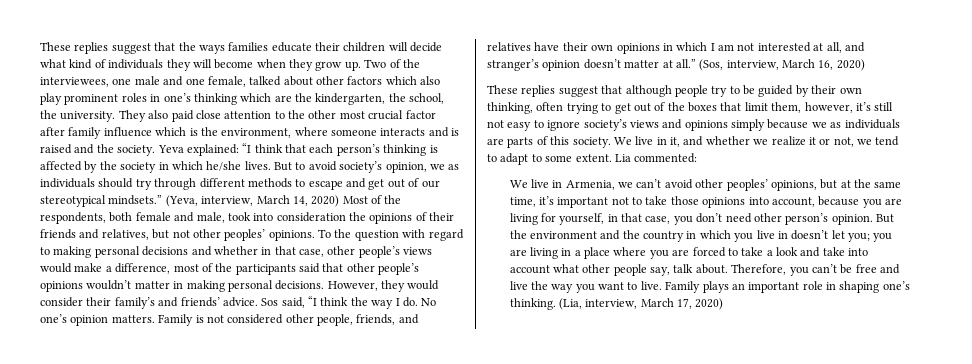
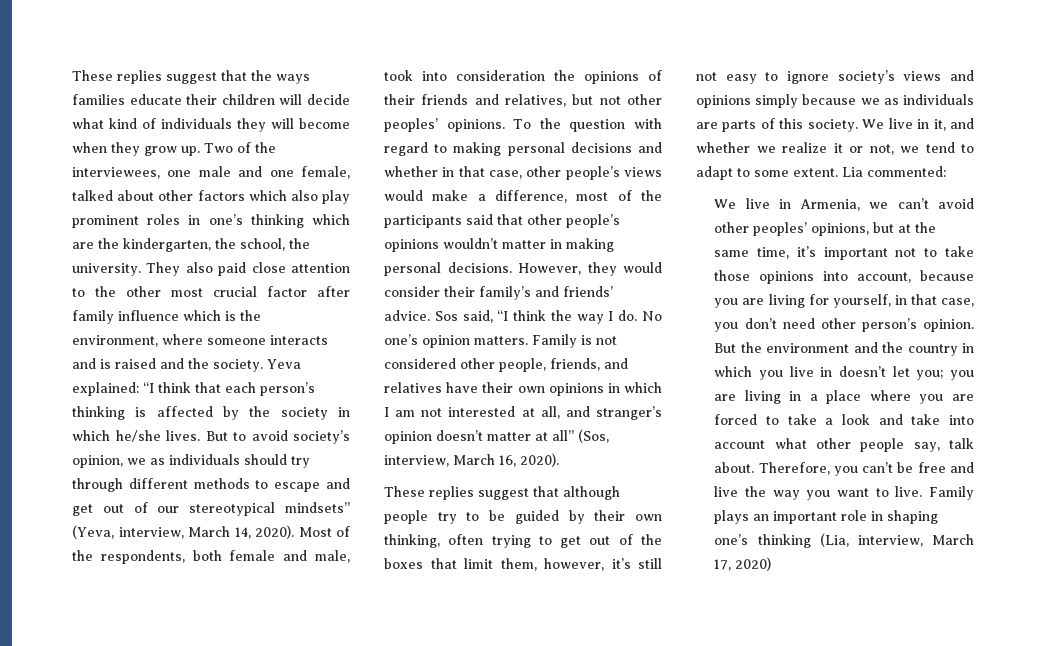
- But to avoid society’s opinion, we as individuals should try through different methods to escape and get out of our stereotypical mindsets.” (Yeva, interview, March 14, 2020) Most of the respondents, both female and male, took into consideration the opinions of their friends and relatives, but not other peoples’ opinions.
+ But to avoid society’s opinion, we as individuals should try through different methods to escape and get out of our stereotypical mindsets” (Yeva, interview, March 14, 2020). Most of the respondents, both female and male, took into consideration the opinions of their friends and relatives, but not other peoples’ opinions.
- Family is not considered other people, friends, and relatives have their own opinions in which I am not interested at all, and stranger’s opinion doesn’t matter at all.” (Sos, interview, March 16, 2020)
+ Family is not considered other people, friends, and relatives have their own opinions in which I am not interested at all, and stranger’s opinion doesn’t matter at all” (Sos, interview, March 16, 2020).
- Family plays an important role in shaping one’s thinking. (Lia, interview, March 17, 2020)
+ Family plays an important role in shaping one’s thinking (Lia, interview, March 17, 2020)

